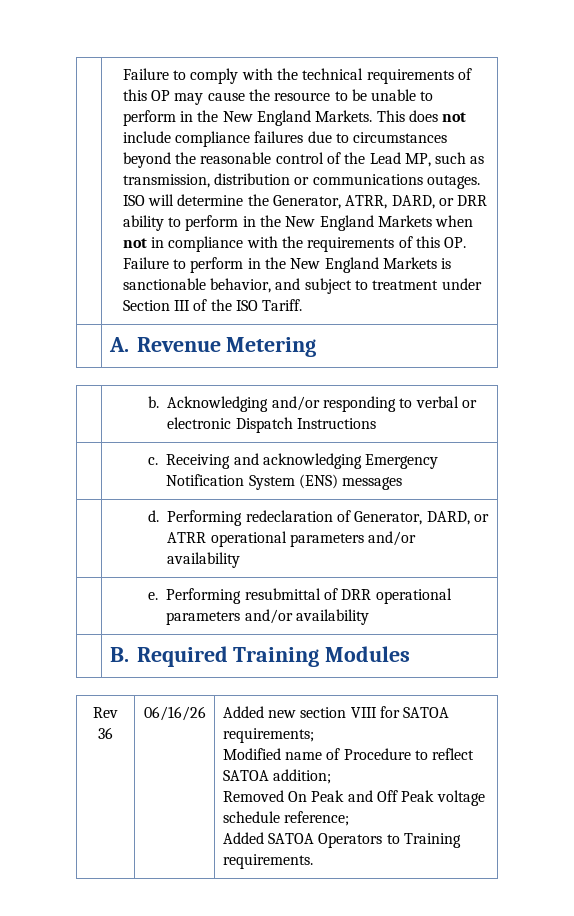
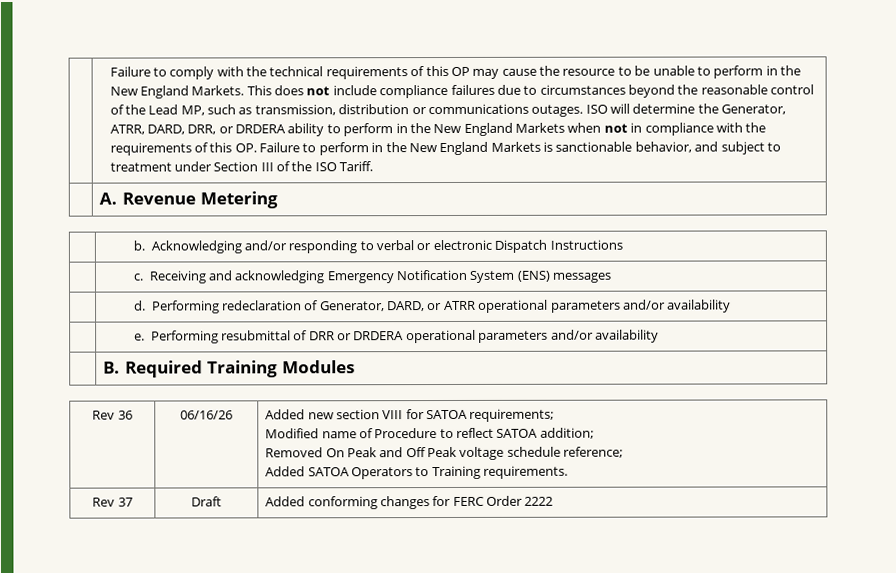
- ISO will determine the Generator, ATRR, DARD, or DRR ability to perform in the New England Markets when not in compliance with the requirements of this OP. Failure to perform in the New England Markets is sanctionable behavior, and subject to treatment under Section III of the ISO Tariff.
+ ISO will determine the Generator, ATRR, DARD, DRR, or DRDERA ability to perform in the New England Markets when not in compliance with the requirements of this OP. Failure to perform in the New England Markets is sanctionable behavior, and subject to treatment under Section III of the ISO Tariff.
- | e. Performing resubmittal of DRR operational parameters and/or availability
+ | e. Performing resubmittal of DRR or DRDERA operational parameters and/or availability
+ Rev 37 | Draft | Added conforming changes for FERC Order 2222

